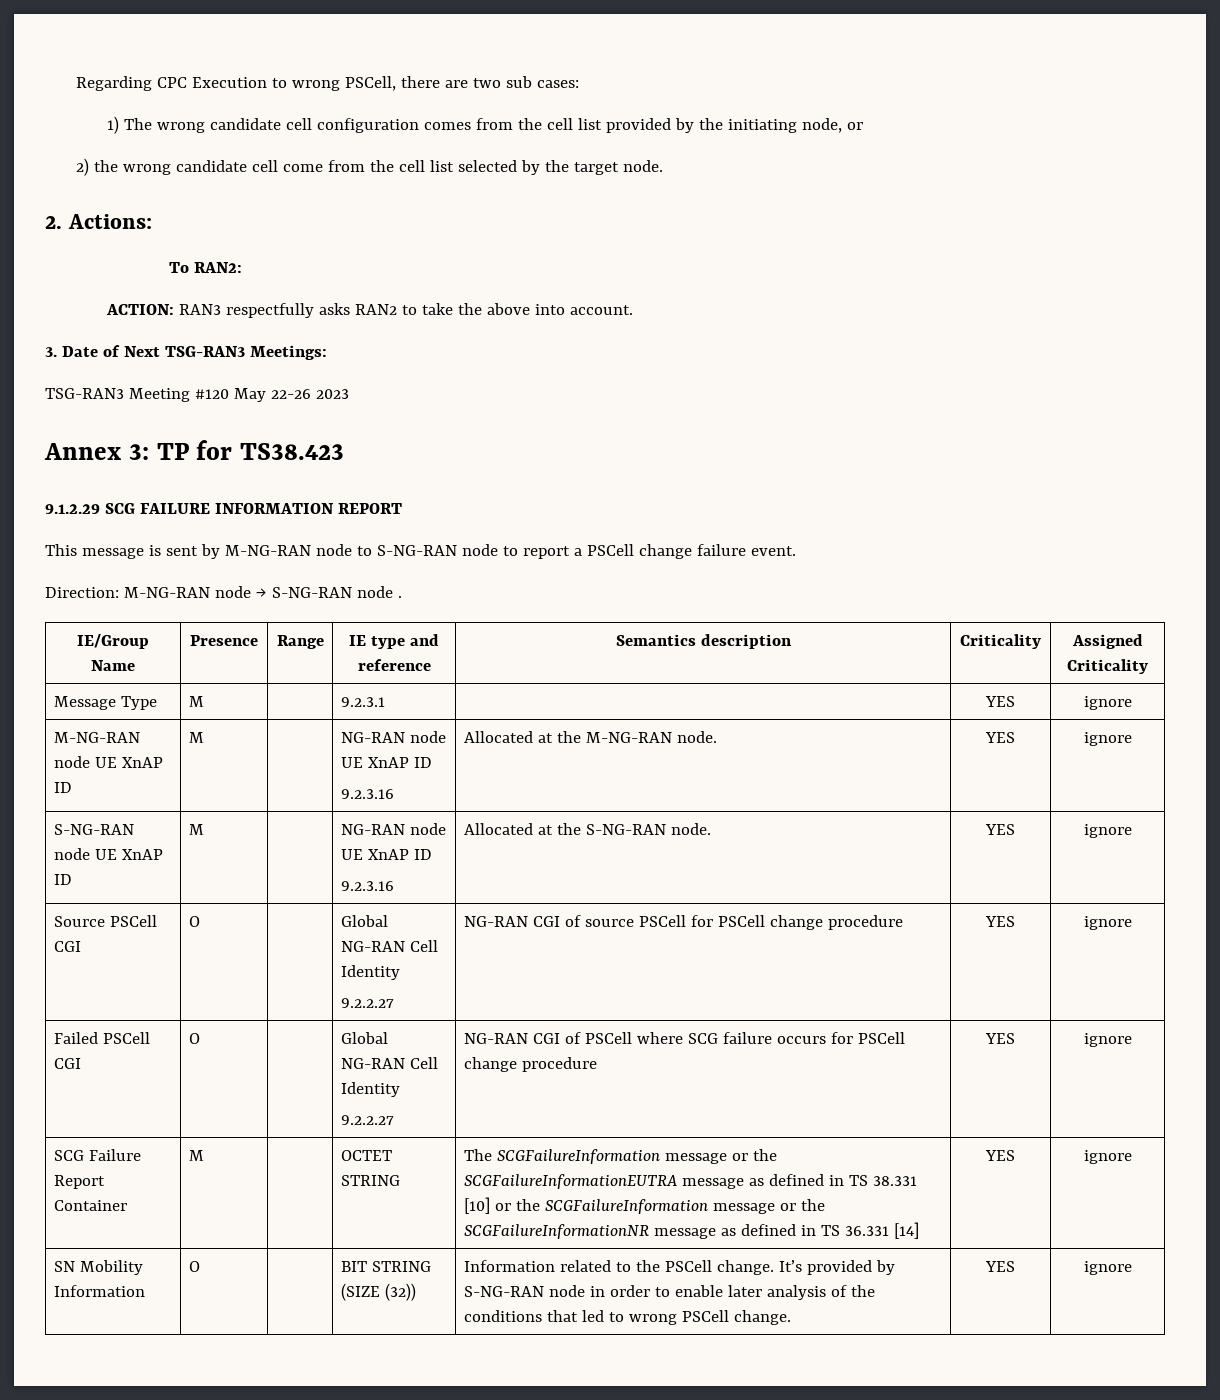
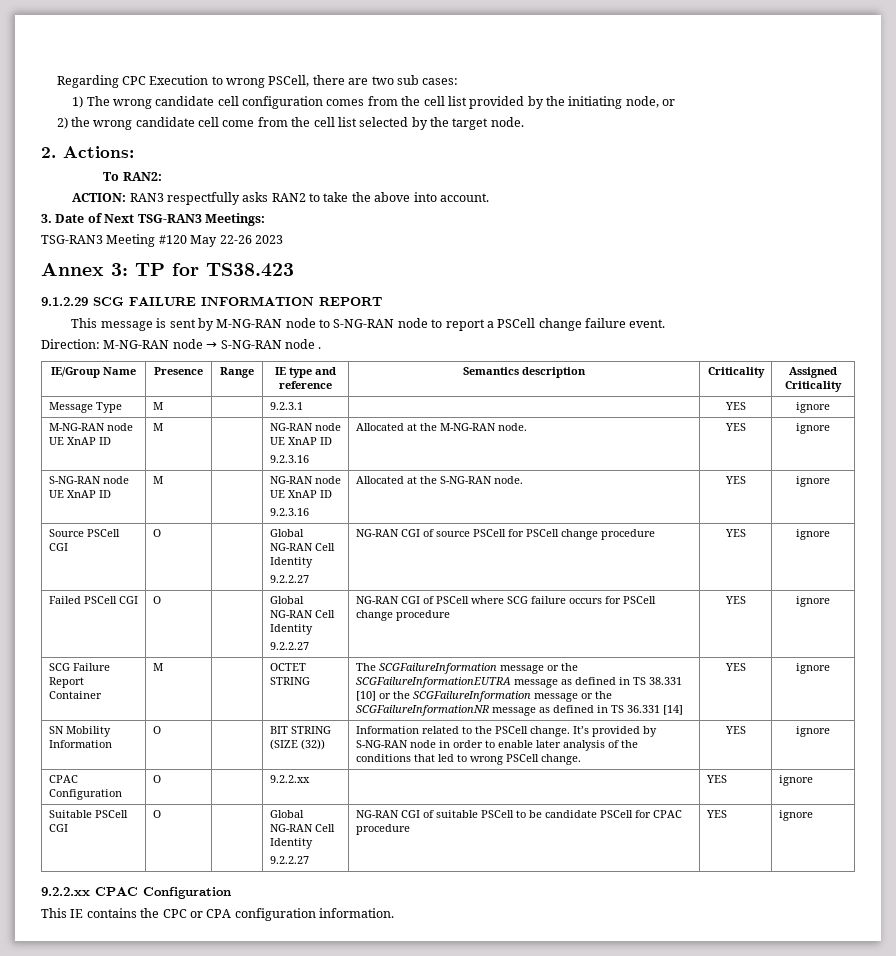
+ CPAC Configuration | O | | 9.2.2.xx | | YES | ignore
+ Suitable PSCell CGI | O | | Global NG-RAN Cell Identity
+ 9.2.2.27 | NG-RAN CGI of suitable PSCell to be candidate PSCell for CPAC procedure | YES | ignore
+ 9.2.2.xx CPAC Configuration
+ This IE contains the CPC or CPA configuration information.

